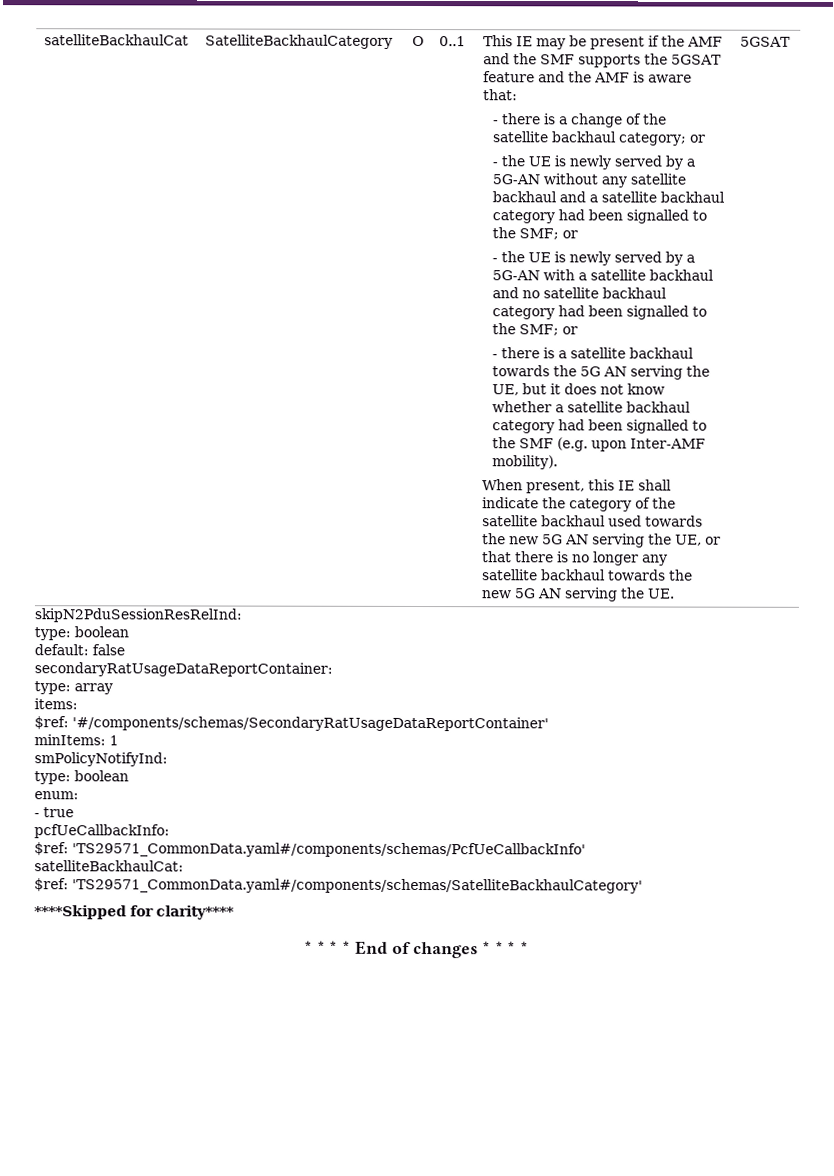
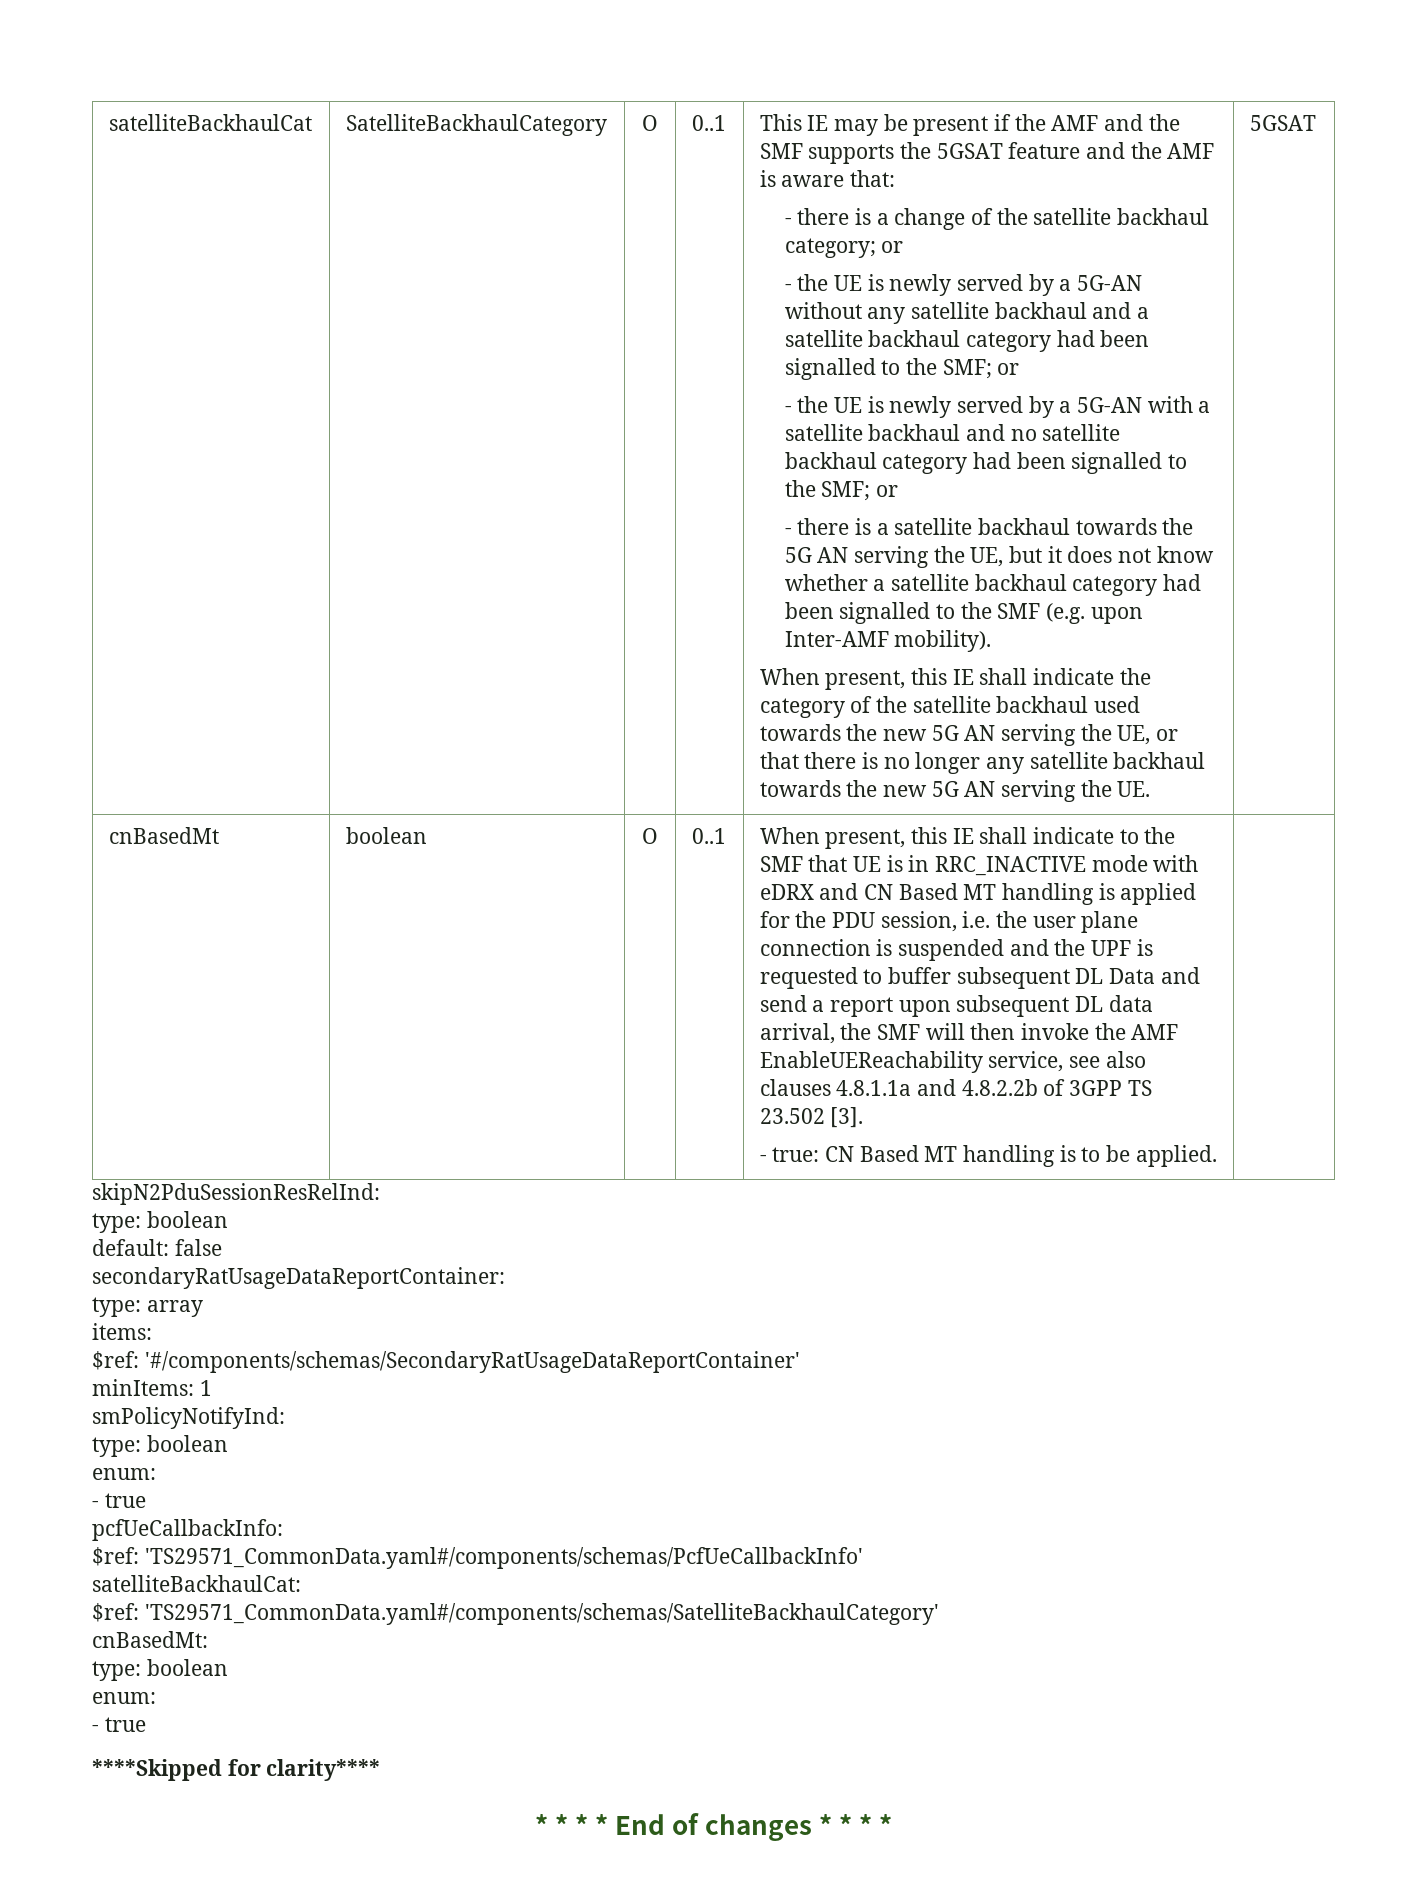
+ cnBasedMt | boolean | O | 0..1 | When present, this IE shall indicate to the SMF that UE is in RRC_INACTIVE mode with eDRX and CN Based MT handling is applied for the PDU session, i.e. the user plane connection is suspended and the UPF is requested to buffer subsequent DL Data and send a report upon subsequent DL data arrival, the SMF will then invoke the AMF EnableUEReachability service, see also clauses 4.8.1.1a and 4.8.2.2b of 3GPP TS 23.502 [3].
+ - true: CN Based MT handling is to be applied.
+ cnBasedMt:
+ type: boolean
+ enum:
+ - true

